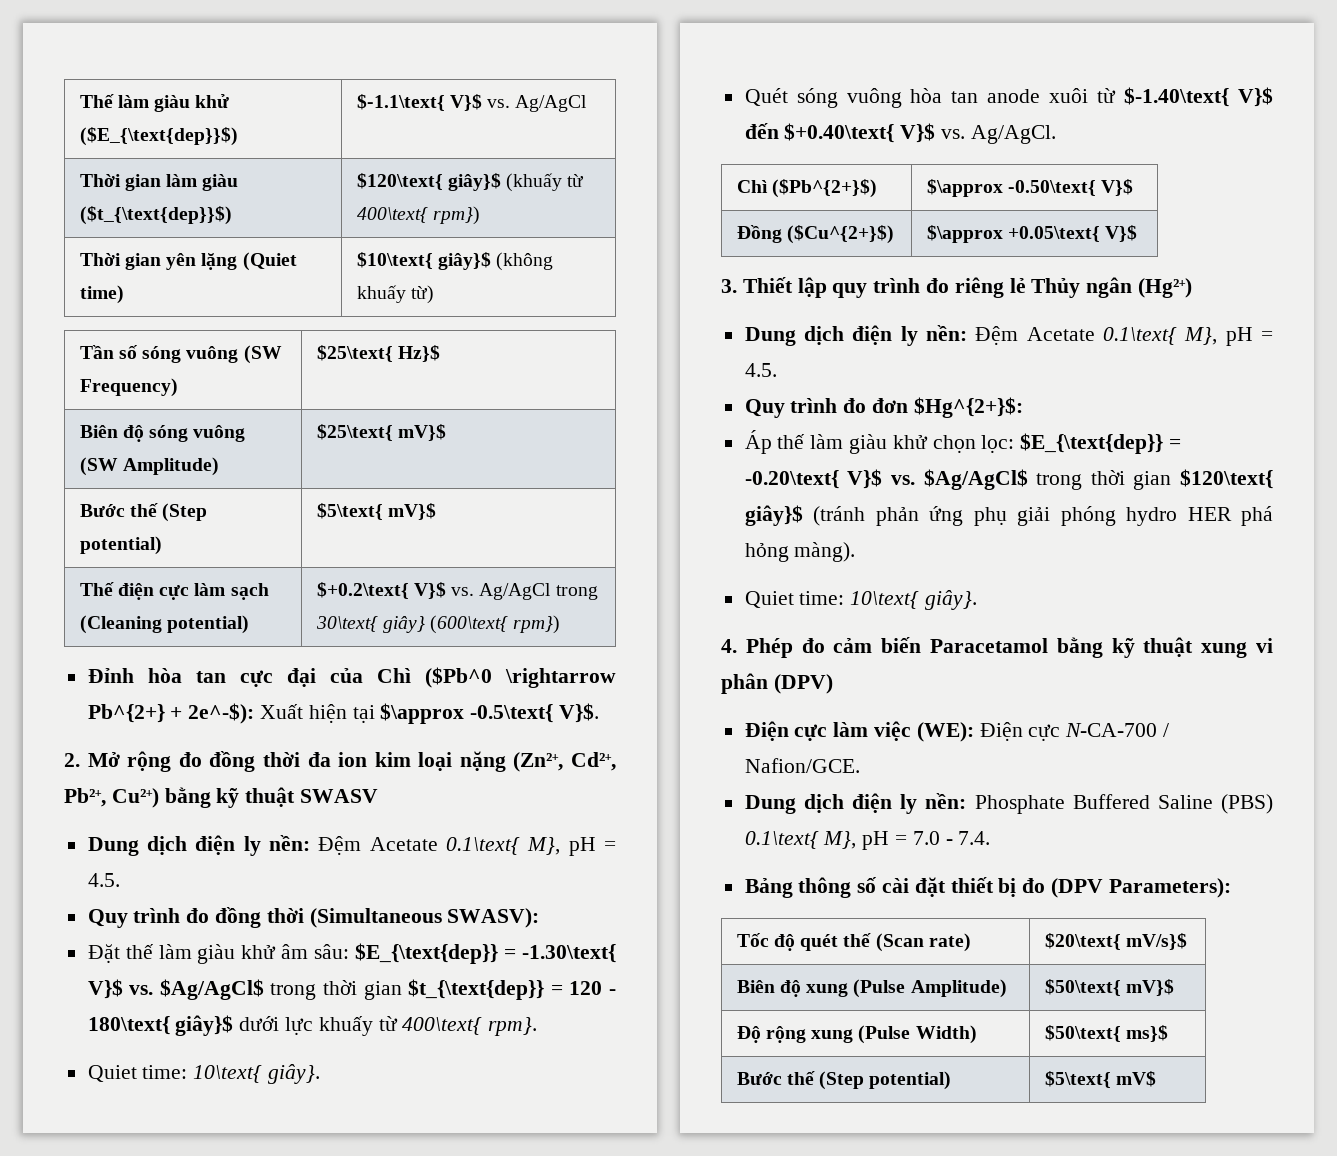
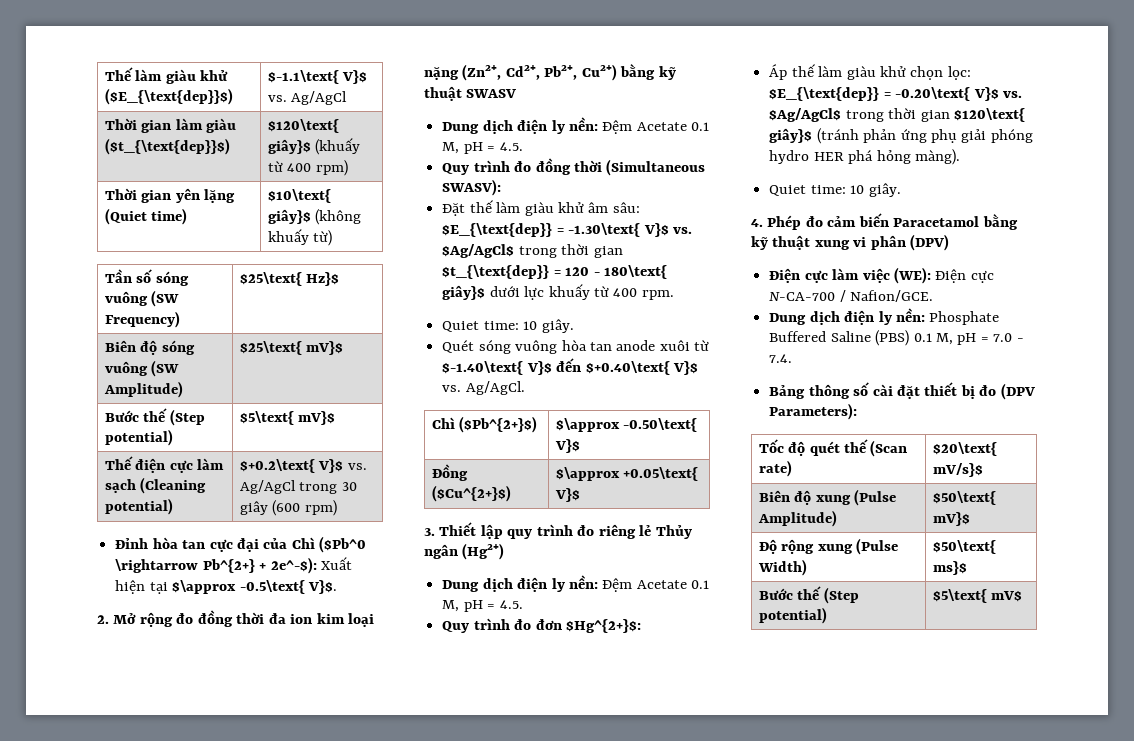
- Thời gian làm giàu ($t_{\text{dep}}$) | $120\text{ giây}$ (khuấy từ 400\text{ rpm})
+ Thời gian làm giàu ($t_{\text{dep}}$) | $120\text{ giây}$ (khuấy từ 400 rpm)
- Thế điện cực làm sạch (Cleaning potential) | $+0.2\text{ V}$ vs. Ag/AgCl trong 30\text{ giây} (600\text{ rpm})
+ Thế điện cực làm sạch (Cleaning potential) | $+0.2\text{ V}$ vs. Ag/AgCl trong 30 giây (600 rpm)
  2. Mở rộng đo đồng thời đa ion kim loại nặng (Zn²⁺, Cd²⁺, Pb²⁺, Cu²⁺) bằng kỹ thuật SWASV
- Dung dịch điện ly nền: Đệm Acetate 0.1\text{ M}, pH = 4.5.
+ Dung dịch điện ly nền: Đệm Acetate 0.1 M, pH = 4.5.
- Đặt thế làm giàu khử âm sâu: $E_{\text{dep}} = -1.30\text{ V}$ vs. $Ag/AgCl$ trong thời gian $t_{\text{dep}} = 120 - 180\text{ giây}$ dưới lực khuấy từ 400\text{ rpm}.
- Quiet time: 10\text{ giây}.
+ Đặt thế làm giàu khử âm sâu: $E_{\text{dep}} = -1.30\text{ V}$ vs. $Ag/AgCl$ trong thời gian $t_{\text{dep}} = 120 - 180\text{ giây}$ dưới lực khuấy từ 400 rpm.
+ Quiet time: 10 giây.
  3. Thiết lập quy trình đo riêng lẻ Thủy ngân (Hg²⁺)
- Dung dịch điện ly nền: Đệm Acetate 0.1\text{ M}, pH = 4.5.
+ Dung dịch điện ly nền: Đệm Acetate 0.1 M, pH = 4.5.
  Áp thế làm giàu khử chọn lọc: $E_{\text{dep}} = -0.20\text{ V}$ vs. $Ag/AgCl$ trong thời gian $120\text{ giây}$ (tránh phản ứng phụ giải phóng hydro HER phá hỏng màng).
- Quiet time: 10\text{ giây}.
+ Quiet time: 10 giây.
- Dung dịch điện ly nền: Phosphate Buffered Saline (PBS) 0.1\text{ M}, pH = 7.0 - 7.4.
+ Dung dịch điện ly nền: Phosphate Buffered Saline (PBS) 0.1 M, pH = 7.0 - 7.4.

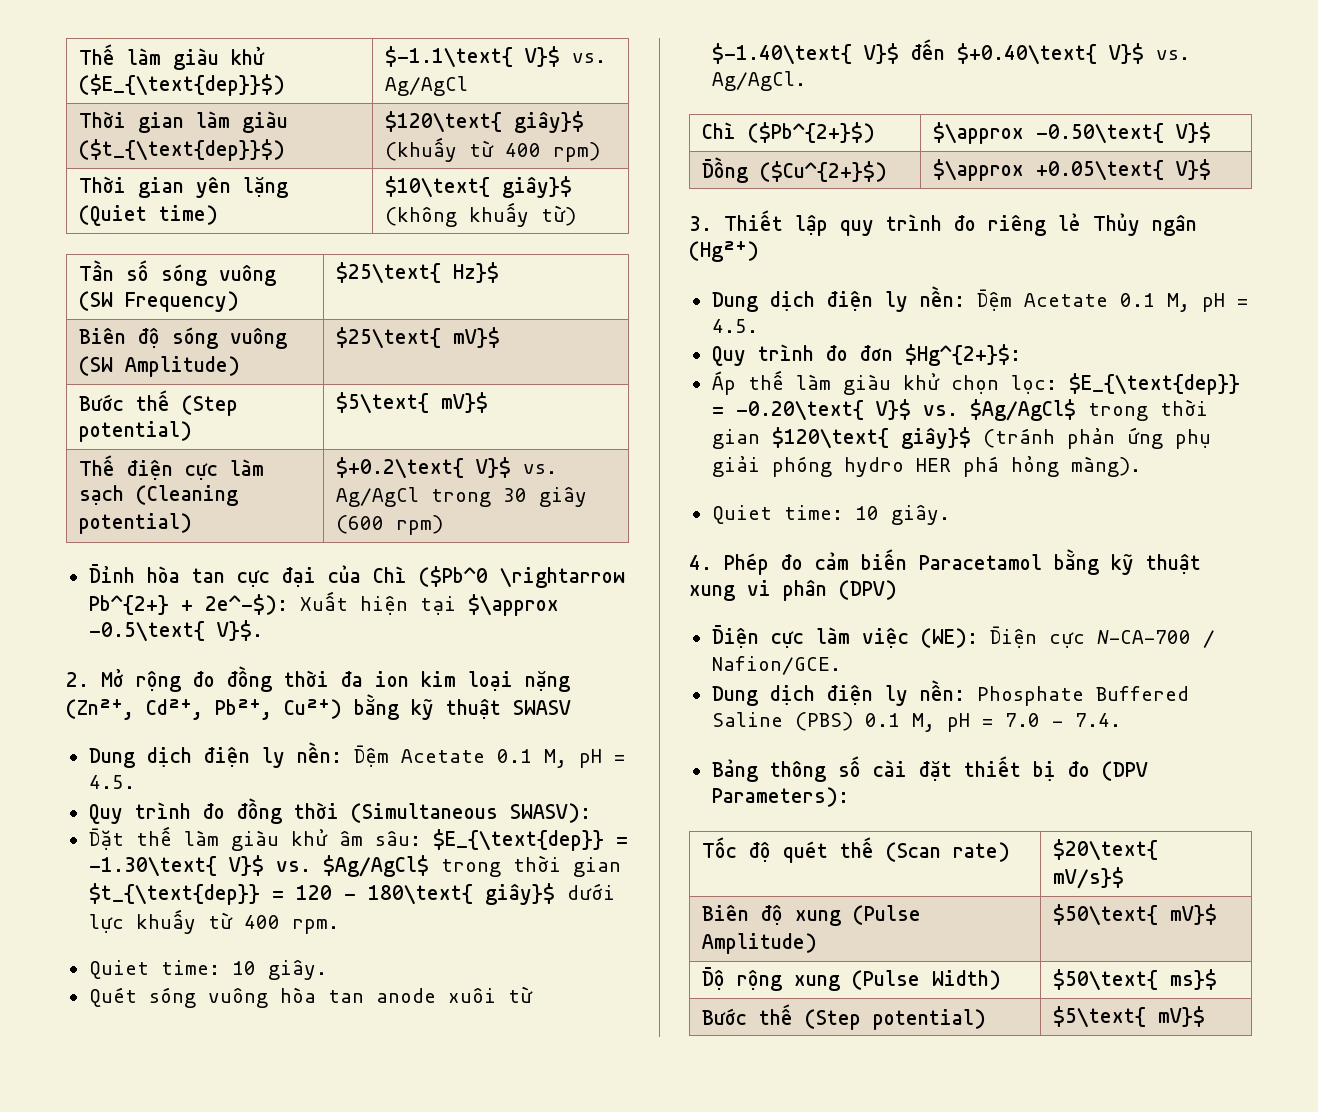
  Độ rộng xung (Pulse Width) | $50\text{ ms}$
- Bước thế (Step potential) | $5\text{ mV$
+ Bước thế (Step potential) | $5\text{ mV}$

